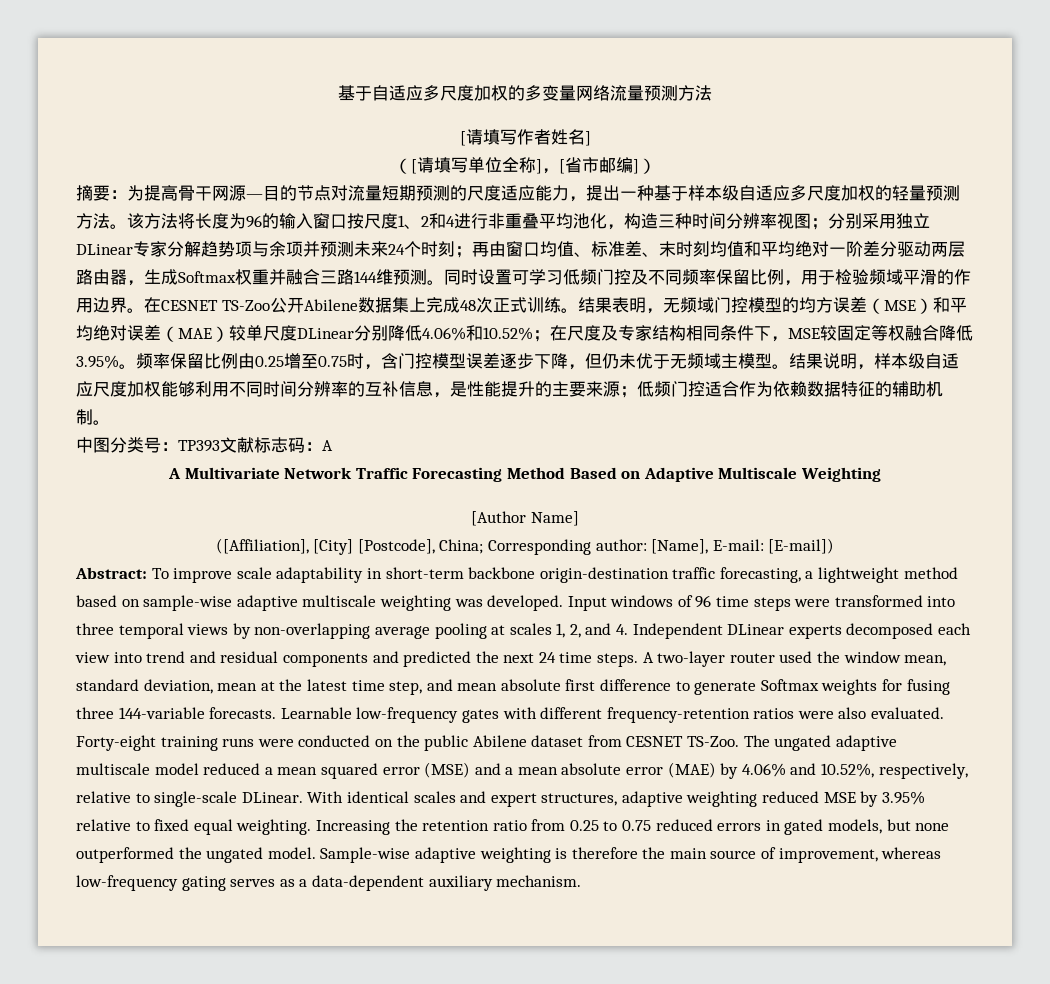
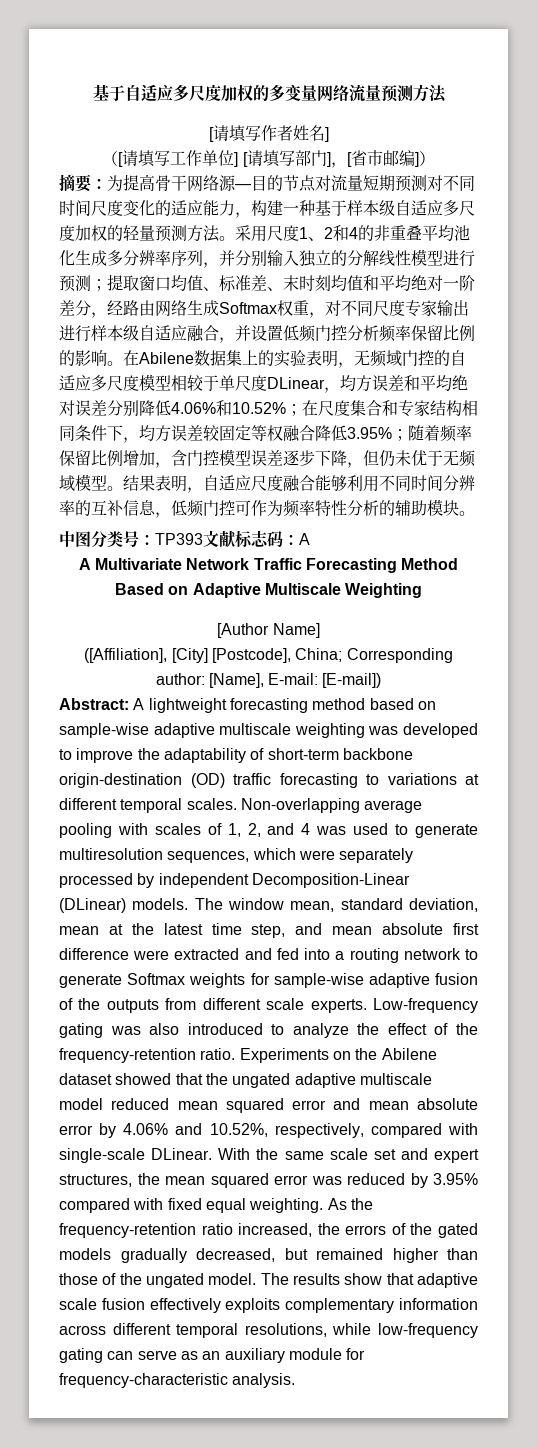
- （[请填写单位全称]，[省市邮编]）
+ （[请填写工作单位] [请填写部门]，[省市邮编]）
- 摘要：为提高骨干网源—目的节点对流量短期预测的尺度适应能力，提出一种基于样本级自适应多尺度加权的轻量预测方法。
+ 摘要：为提高骨干网络源—目的节点对流量短期预测对不同时间尺度变化的适应能力，构建一种基于样本级自适应多尺度加权的轻量预测方法。
- 该方法将长度为96的输入窗口按尺度1、2和4进行非重叠平均池化，构造三种时间分辨率视图；分别采用独立DLinear专家分解趋势项与余项并预测未来24个时刻；再由窗口均值、标准差、末时刻均值和平均绝对一阶差分驱动两层路由器，生成Softmax权重并融合三路144维预测。同时设置可学习低频门控及不同频率保留比例，用于检验频域平滑的作用边界。在CESNET TS-Zoo公开Abilene数据集上完成48次正式训练。结果表明，无频域门控模型的均方误差（MSE）和平均绝对误差（MAE）较单尺度DLinear分别降低4.06%和10.52%；在尺度及专家结构相同条件下，MSE较固定等权融合降低3.95%。频率保留比例由0.25增至0.75时，含门控模型误差逐步下降，但仍未优于无频域主模型。
+ 采用尺度1、2和4的非重叠平均池化生成多分辨率序列，并分别输入独立的分解线性模型进行预测；提取窗口均值、标准差、末时刻均值和平均绝对一阶差分，经路由网络生成Softmax权重，对不同尺度专家输出进行样本级自适应融合，并设置低频门控分析频率保留比例的影响。在Abilene数据集上的实验表明，无频域门控的自适应多尺度模型相较于单尺度DLinear，均方误差和平均绝对误差分别降低4.06%和10.52%；在尺度集合和专家结构相同条件下，均方误差较固定等权融合降低3.95%；随着频率保留比例增加，含门控模型误差逐步下降，但仍未优于无频域模型。
- 结果说明，样本级自适应尺度加权能够利用不同时间分辨率的互补信息，是性能提升的主要来源；低频门控适合作为依赖数据特征的辅助机制。
+ 结果表明，自适应尺度融合能够利用不同时间分辨率的互补信息，低频门控可作为频率特性分析的辅助模块。
- Abstract: To improve scale adaptability in short-term backbone origin-destination traffic forecasting, a lightweight method based on sample-wise adaptive multiscale weighting was developed. Input windows of 96 time steps were transformed into three temporal views by non-overlapping average pooling at scales 1, 2, and 4. Independent DLinear experts decomposed each view into trend and residual components and predicted the next 24 time steps. A two-layer router used the window mean, standard deviation, mean at the latest time step, and mean absolute first difference to generate Softmax weights for fusing three 144-variable forecasts. Learnable low-frequency gates with different frequency-retention ratios were also evaluated. Forty-eight training runs were conducted on the public Abilene dataset from CESNET TS-Zoo. The ungated adaptive multiscale model reduced a mean squared error (MSE) and a mean absolute error (MAE) by 4.06% and 10.52%, respectively, relative to single-scale DLinear.
+ Abstract: A lightweight forecasting method based on sample-wise adaptive multiscale weighting was developed to improve the adaptability of short-term backbone origin-destination (OD) traffic forecasting to variations at different temporal scales. Non-overlapping average pooling with scales of 1, 2, and 4 was used to generate multiresolution sequences, which were separately processed by independent Decomposition-Linear (DLinear) models. The window mean, standard deviation, mean at the latest time step, and mean absolute first difference were extracted and fed into a routing network to generate Softmax weights for sample-wise adaptive fusion of the outputs from different scale experts. Low-frequency gating was also introduced to analyze the effect of the frequency-retention ratio. Experiments on the Abilene dataset showed that the ungated adaptive multiscale model reduced mean squared error and mean absolute error by 4.06% and 10.52%, respectively, compared with single-scale DLinear.
- With identical scales and expert structures, adaptive weighting reduced MSE by 3.95% relative to fixed equal weighting. Increasing the retention ratio from 0.25 to 0.75 reduced errors in gated models, but none outperformed the ungated model. Sample-wise adaptive weighting is therefore the main source of improvement, whereas low-frequency gating serves as a data-dependent auxiliary mechanism.
+ With the same scale set and expert structures, the mean squared error was reduced by 3.95% compared with fixed equal weighting. As the frequency-retention ratio increased, the errors of the gated models gradually decreased, but remained higher than those of the ungated model. The results show that adaptive scale fusion effectively exploits complementary information across different temporal resolutions, while low-frequency gating can serve as an auxiliary module for frequency-characteristic analysis.

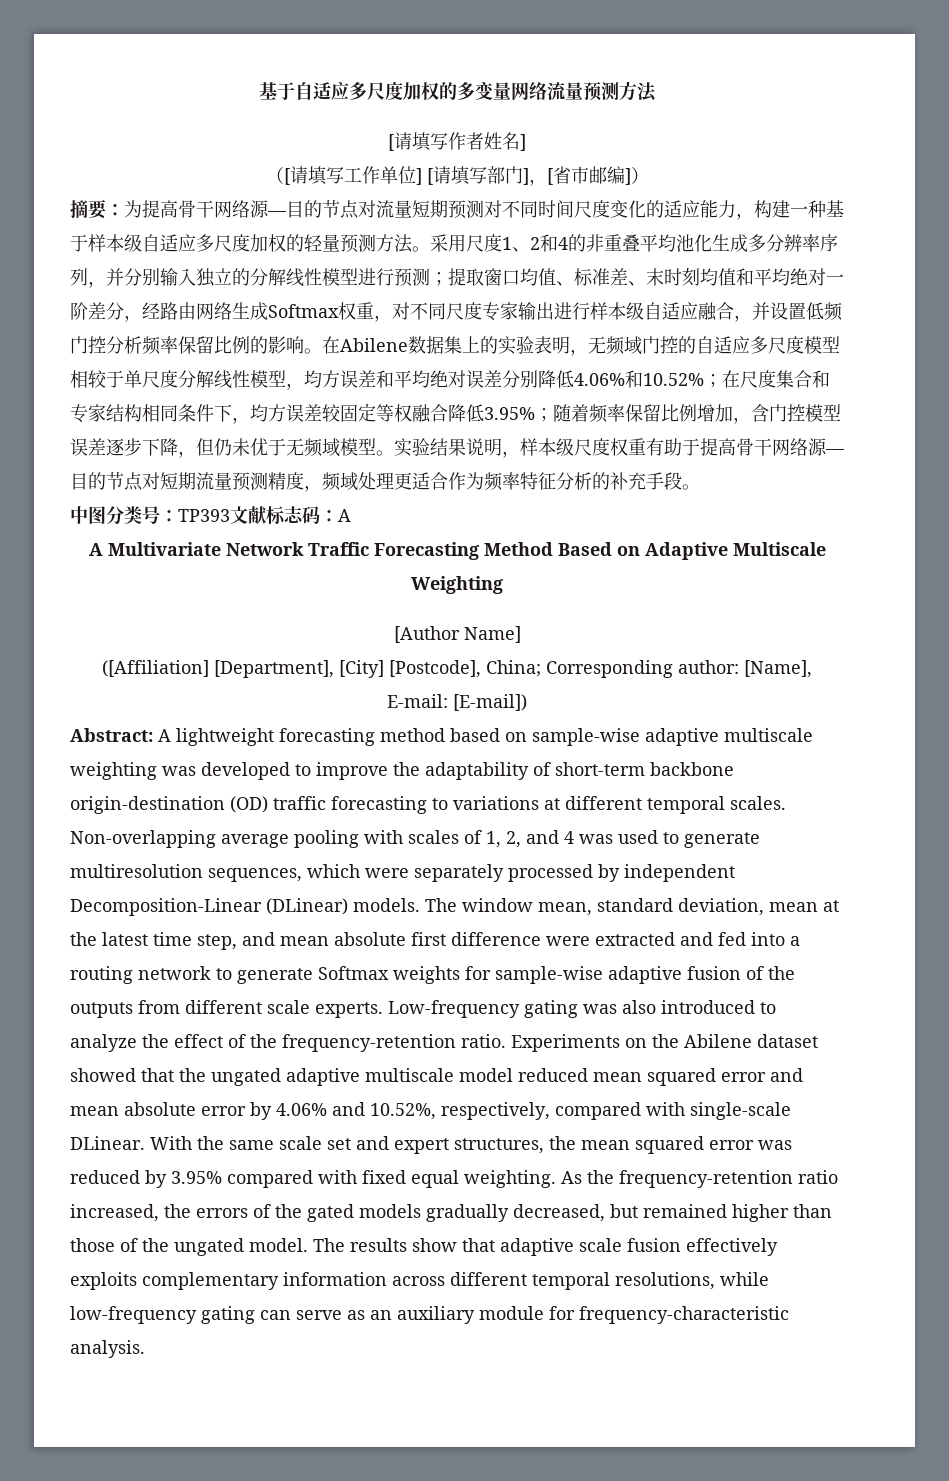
- 在Abilene数据集上的实验表明，无频域门控的自适应多尺度模型相较于单尺度DLinear，均方误差和平均绝对误差分别降低4.06%和10.52%；
+ 在Abilene数据集上的实验表明，无频域门控的自适应多尺度模型相较于单尺度分解线性模型，均方误差和平均绝对误差分别降低4.06%和10.52%；
- 结果表明，自适应尺度融合能够利用不同时间分辨率的互补信息，低频门控可作为频率特性分析的辅助模块。
+ 实验结果说明，样本级尺度权重有助于提高骨干网络源—目的节点对短期流量预测精度，频域处理更适合作为频率特征分析的补充手段。
- ([Affiliation], [City] [Postcode], China; Corresponding author: [Name], E-mail: [E-mail])
+ ([Affiliation] [Department], [City] [Postcode], China; Corresponding author: [Name], E-mail: [E-mail])

